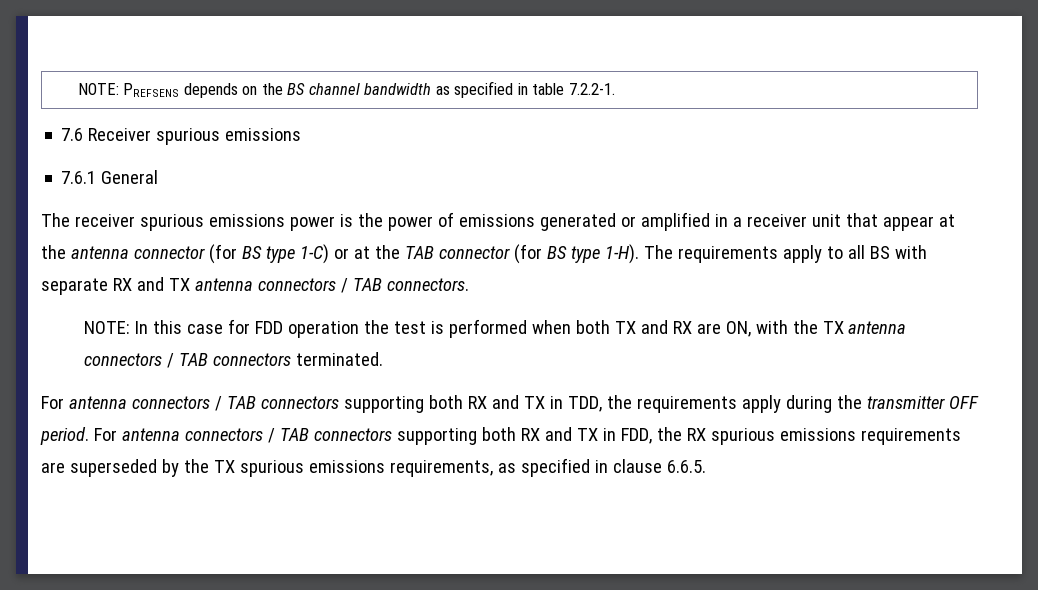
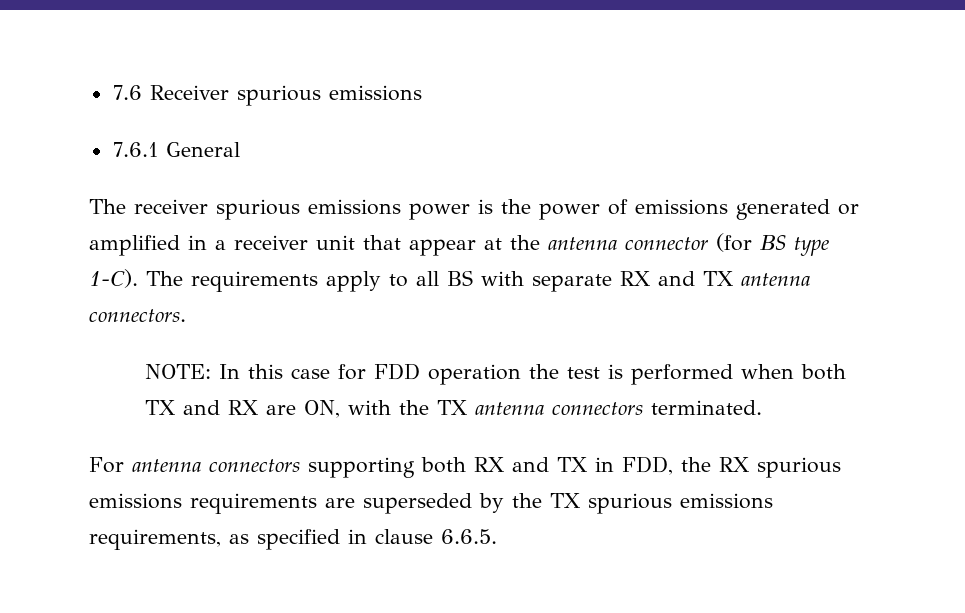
- NOTE: PREFSENS depends on the BS channel bandwidth as specified in table 7.2.2-1.
- The receiver spurious emissions power is the power of emissions generated or amplified in a receiver unit that appear at the antenna connector (for BS type 1-C) or at the TAB connector (for BS type 1-H).
+ The receiver spurious emissions power is the power of emissions generated or amplified in a receiver unit that appear at the antenna connector (for BS type 1-C).
- The requirements apply to all BS with separate RX and TX antenna connectors / TAB connectors.
+ The requirements apply to all BS with separate RX and TX antenna connectors.
- NOTE: In this case for FDD operation the test is performed when both TX and RX are ON, with the TX antenna connectors / TAB connectors terminated.
+ NOTE: In this case for FDD operation the test is performed when both TX and RX are ON, with the TX antenna connectors terminated.
- For antenna connectors / TAB connectors supporting both RX and TX in TDD, the requirements apply during the transmitter OFF period. For antenna connectors / TAB connectors supporting both RX and TX in FDD, the RX spurious emissions requirements are superseded by the TX spurious emissions requirements, as specified in clause 6.6.5.
+ For antenna connectors supporting both RX and TX in FDD, the RX spurious emissions requirements are superseded by the TX spurious emissions requirements, as specified in clause 6.6.5.

